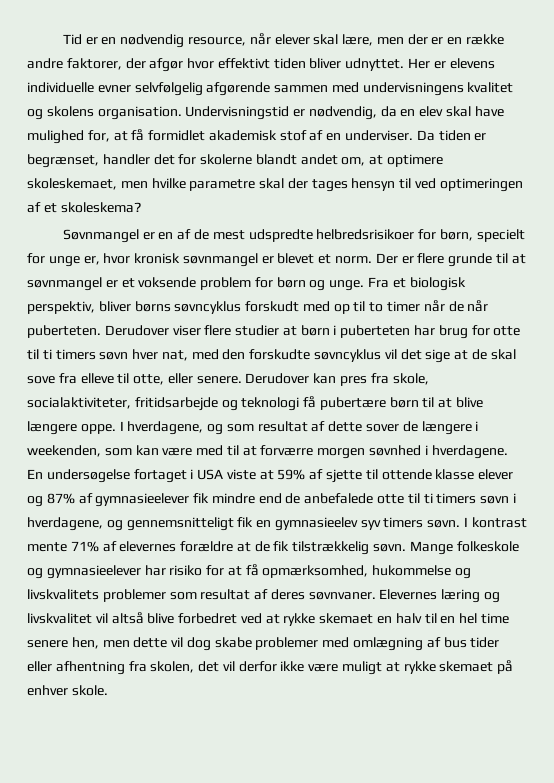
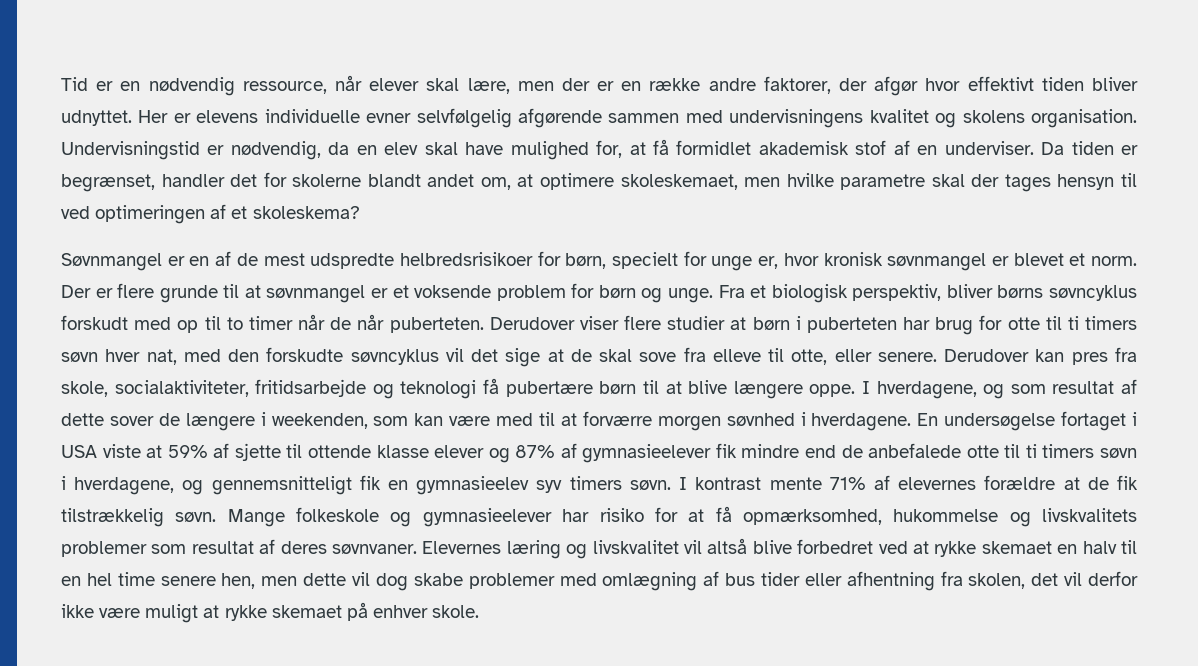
- Tid er en nødvendig resource, når elever skal lære, men der er en række andre faktorer, der afgør hvor effektivt tiden bliver udnyttet.
+ Tid er en nødvendig ressource, når elever skal lære, men der er en række andre faktorer, der afgør hvor effektivt tiden bliver udnyttet.

